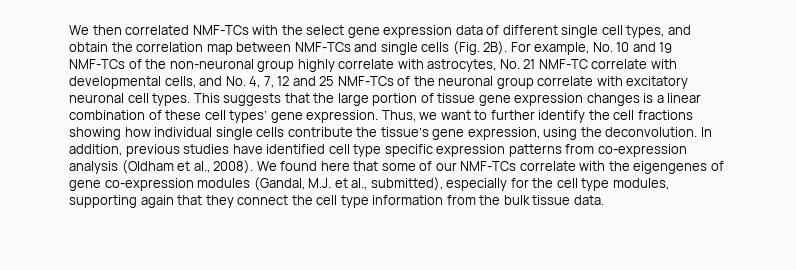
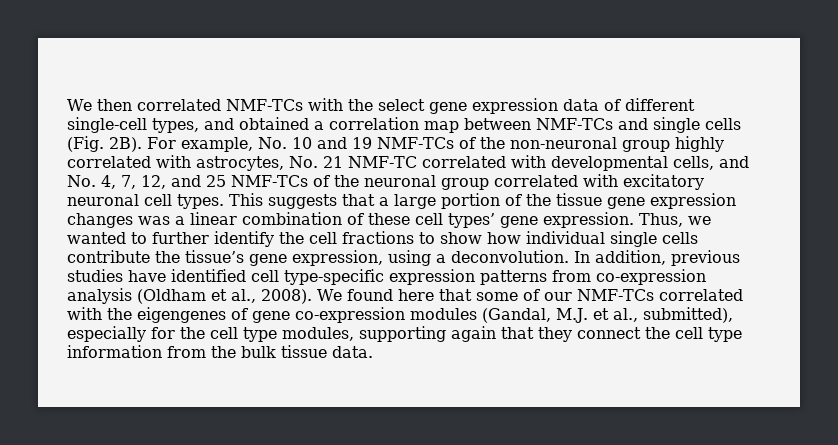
- We then correlated NMF-TCs with the select gene expression data of different single cell types, and obtain the correlation map between NMF-TCs and single cells (Fig. 2B).
+ We then correlated NMF-TCs with the select gene expression data of different single-cell types, and obtained a correlation map between NMF-TCs and single cells (Fig. 2B).
- For example, No. 10 and 19 NMF-TCs of the non-neuronal group highly correlate with astrocytes, No. 21 NMF-TC correlate with developmental cells, and No. 4, 7, 12 and 25 NMF-TCs of the neuronal group correlate with excitatory neuronal cell types.
+ For example, No. 10 and 19 NMF-TCs of the non-neuronal group highly correlated with astrocytes, No. 21 NMF-TC correlated with developmental cells, and No. 4, 7, 12, and 25 NMF-TCs of the neuronal group correlated with excitatory neuronal cell types.
- This suggests that the large portion of tissue gene expression changes is a linear combination of these cell types’ gene expression.
+ This suggests that a large portion of the tissue gene expression changes was a linear combination of these cell types’ gene expression.
- Thus, we want to further identify the cell fractions showing how individual single cells contribute the tissue’s gene expression, using the deconvolution.
+ Thus, we wanted to further identify the cell fractions to show how individual single cells contribute the tissue’s gene expression, using a deconvolution.
- In addition, previous studies have identified cell type specific expression patterns from co-expression analysis (Oldham et al., 2008).
+ In addition, previous studies have identified cell type-specific expression patterns from co-expression analysis (Oldham et al., 2008).
- We found here that some of our NMF-TCs correlate with the eigengenes of gene co-expression modules (Gandal, M.J. et al., submitted), especially for the cell type modules, supporting again that they connect the cell type information from the bulk tissue data.
+ We found here that some of our NMF-TCs correlated with the eigengenes of gene co-expression modules (Gandal, M.J. et al., submitted), especially for the cell type modules, supporting again that they connect the cell type information from the bulk tissue data.

